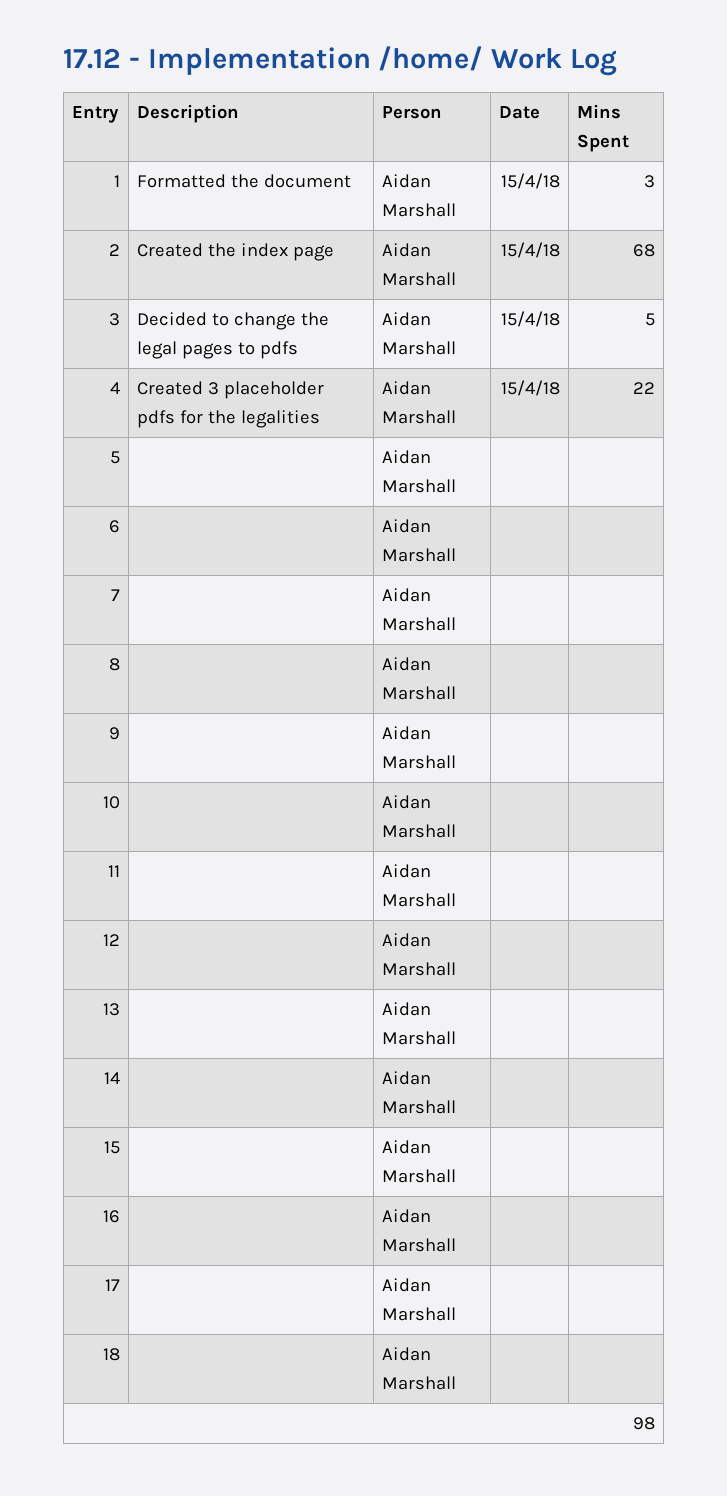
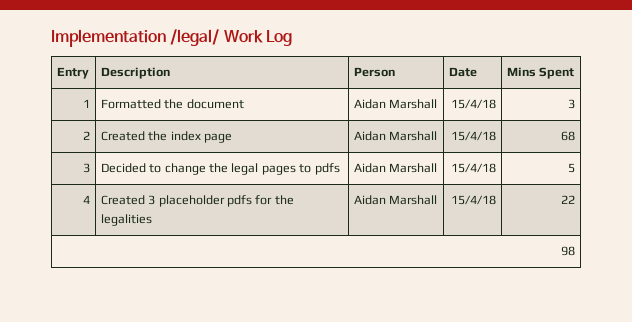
- 17.12 - Implementation /home/ Work Log
+ Implementation /legal/ Work Log
- 5 | | Aidan Marshall | |
- 6 | | Aidan Marshall | |
- 7 | | Aidan Marshall | |
- 8 | | Aidan Marshall | |
- 9 | | Aidan Marshall | |
- 10 | | Aidan Marshall | |
- 11 | | Aidan Marshall | |
- 12 | | Aidan Marshall | |
- 13 | | Aidan Marshall | |
- 14 | | Aidan Marshall | |
- 15 | | Aidan Marshall | |
- 16 | | Aidan Marshall | |
- 17 | | Aidan Marshall | |
- 18 | | Aidan Marshall | |

